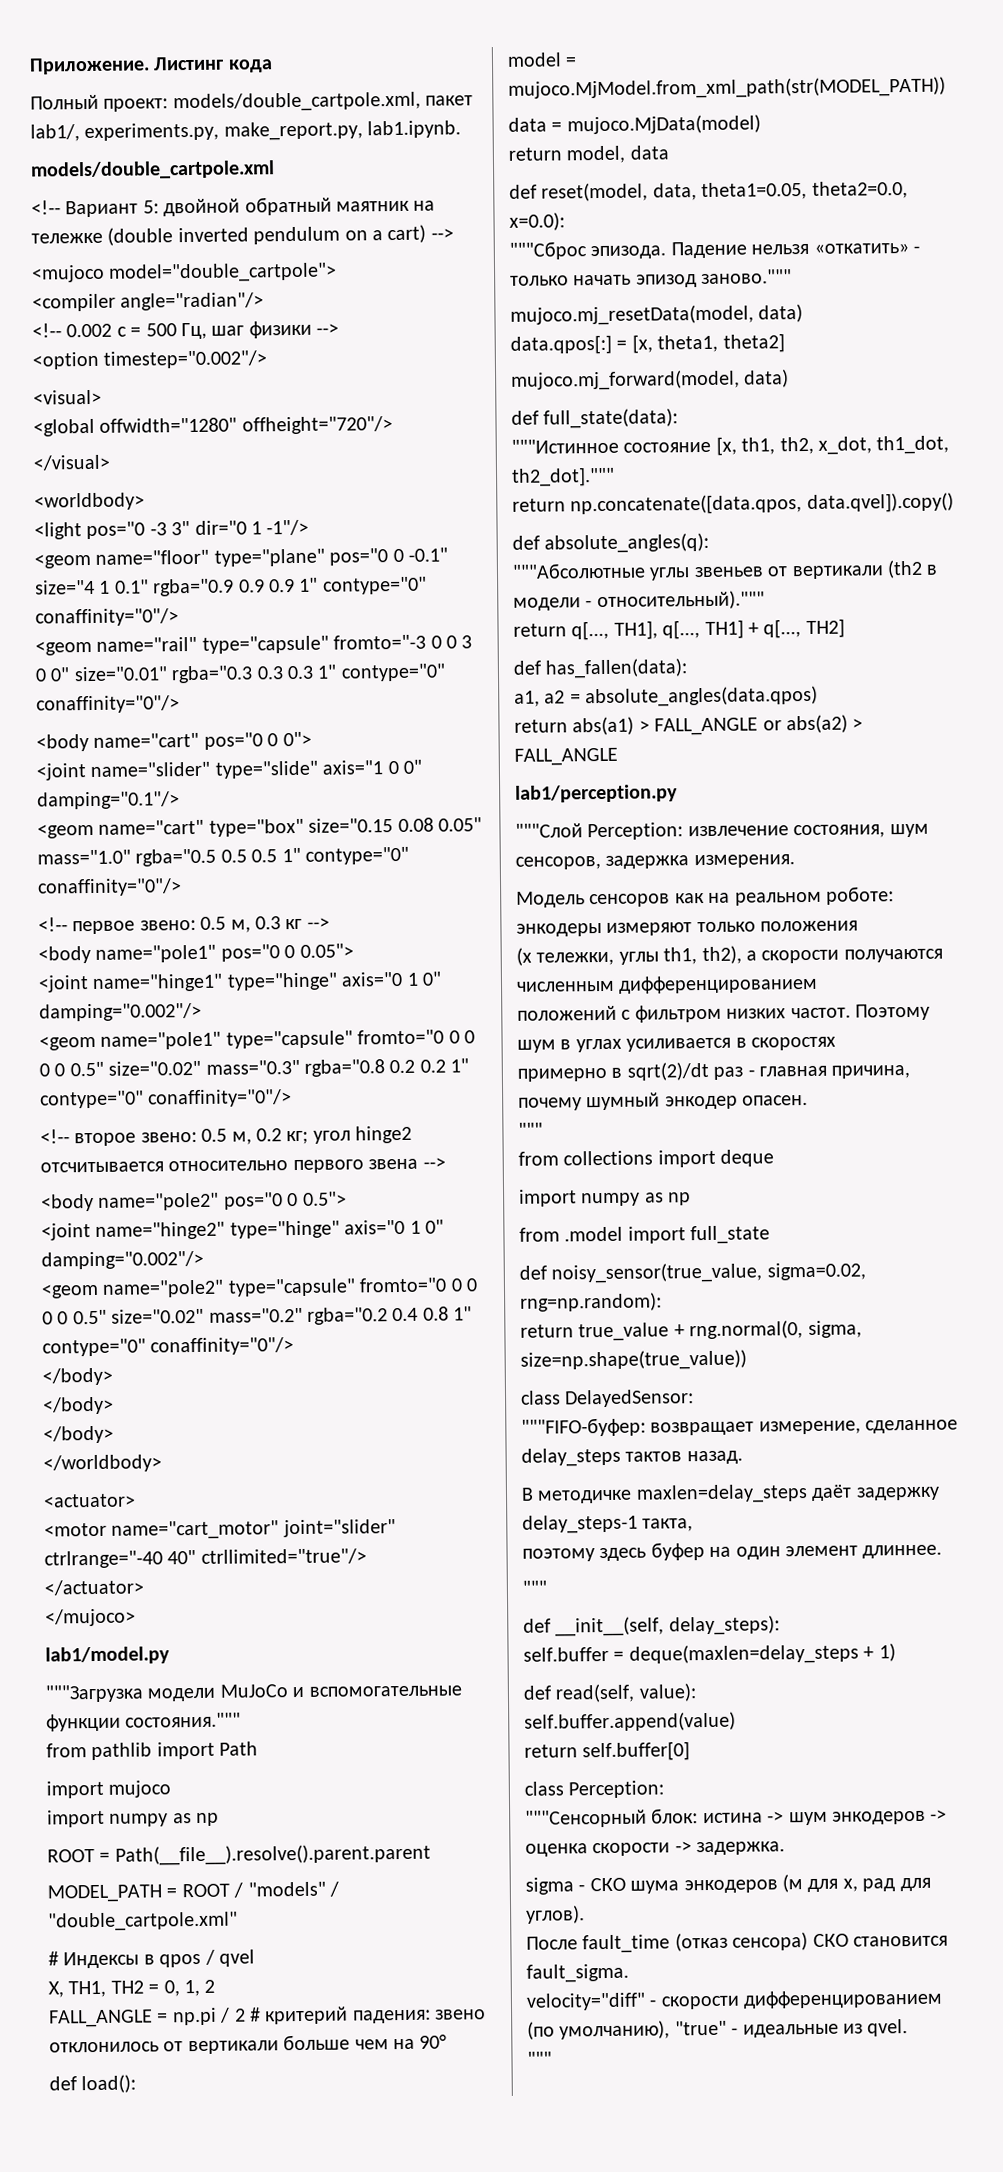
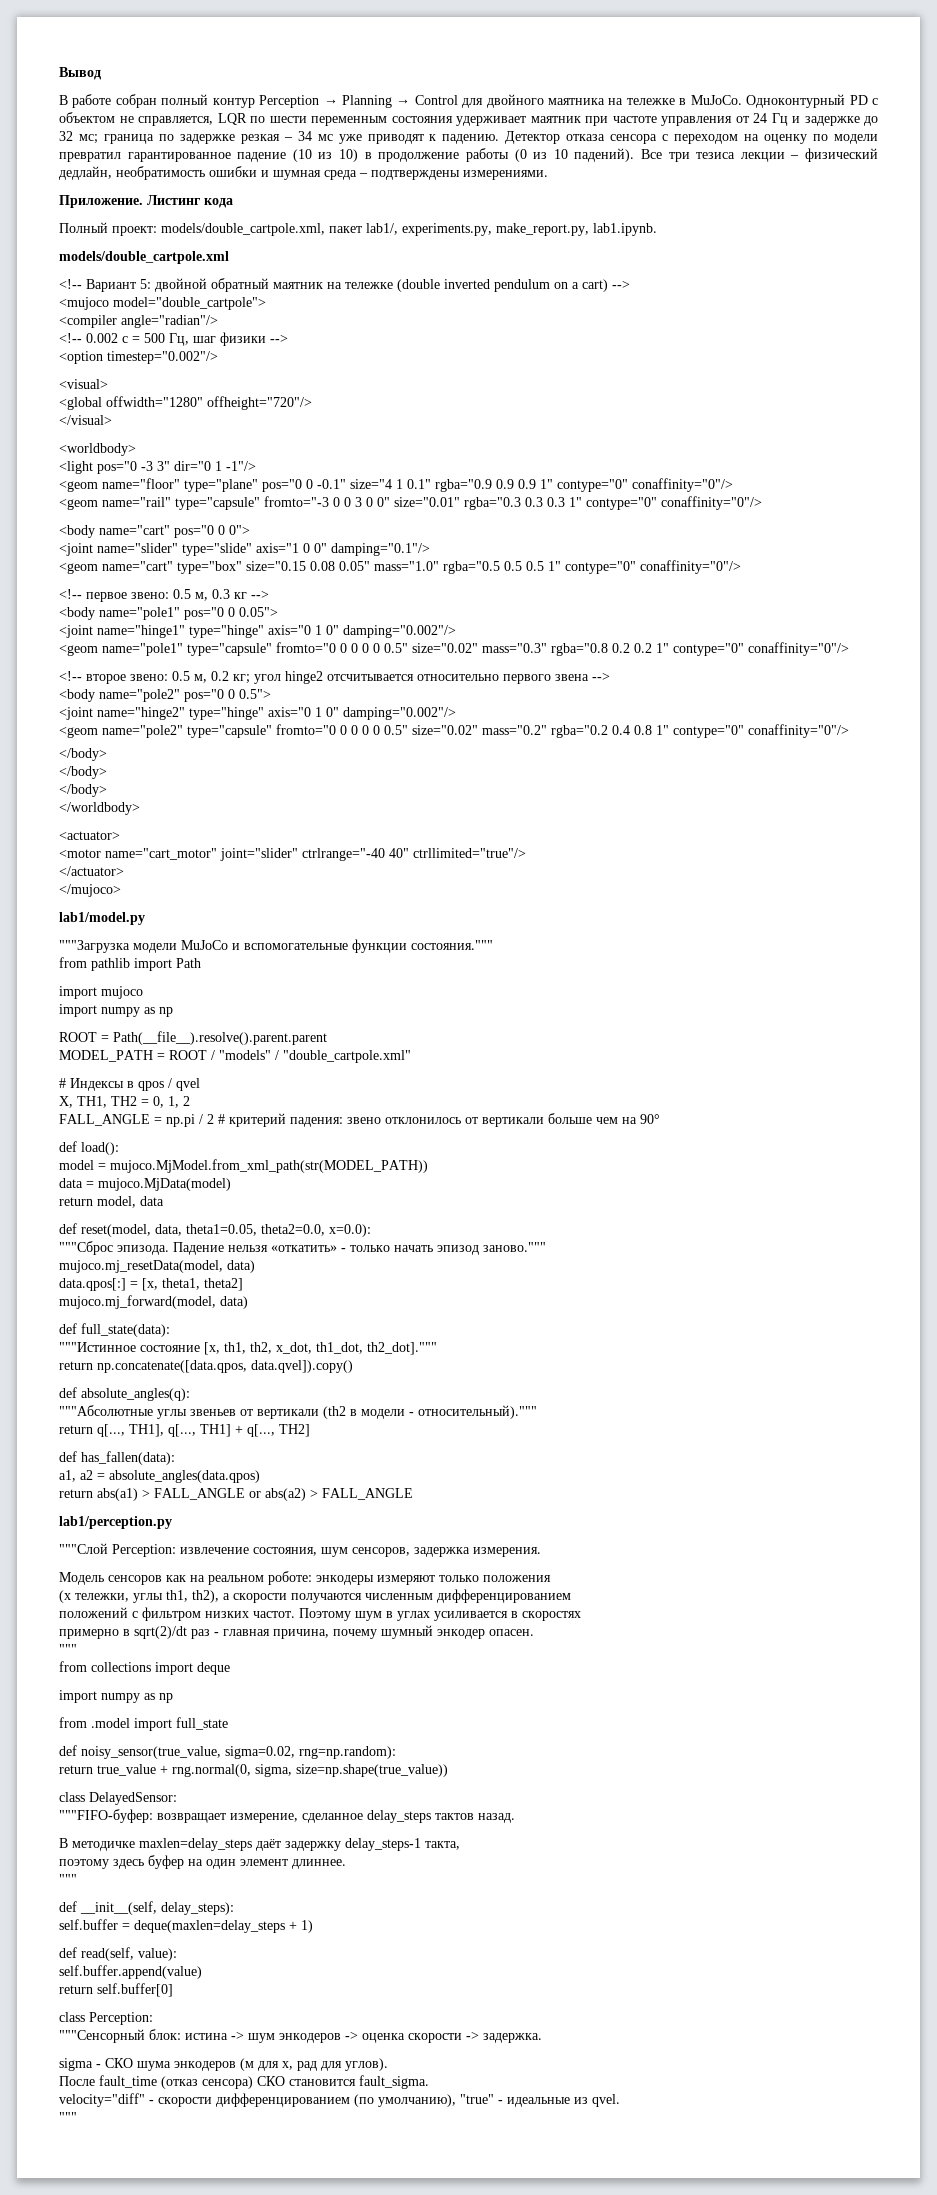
+ Вывод
+ В работе собран полный контур Perception → Planning → Control для двойного маятника на тележке в MuJoCo. Одноконтурный PD с объектом не справляется, LQR по шести переменным состояния удерживает маятник при частоте управления от 24 Гц и задержке до 32 мс; граница по задержке резкая – 34 мс уже приводят к падению. Детектор отказа сенсора с переходом на оценку по модели превратил гарантированное падение (10 из 10) в продолжение работы (0 из 10 падений). Все три тезиса лекции – физический дедлайн, необратимость ошибки и шумная среда – подтверждены измерениями.

